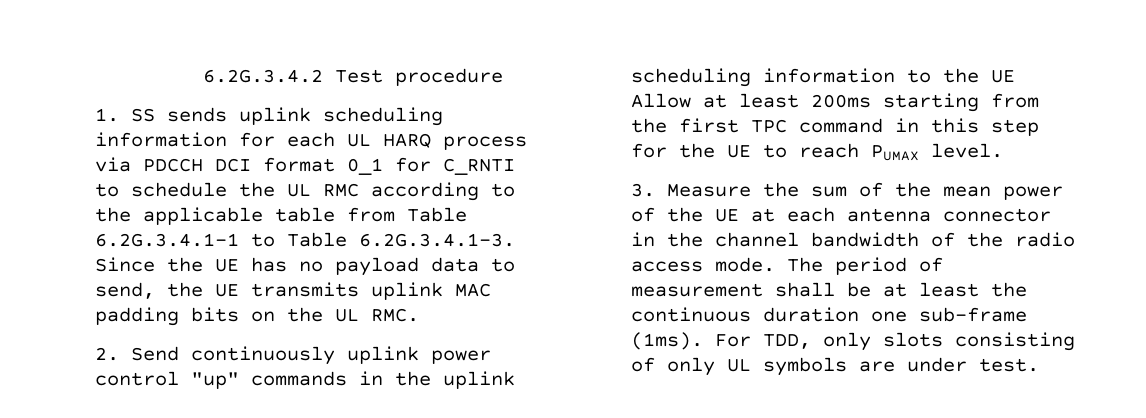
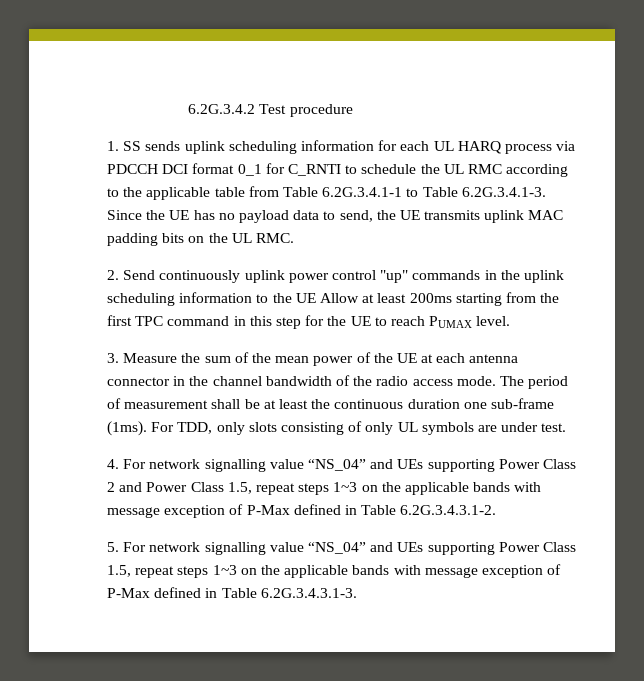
+ 4. For network signalling value “NS_04” and UEs supporting Power Class 2 and Power Class 1.5, repeat steps 1~3 on the applicable bands with message exception of P-Max defined in Table 6.2G.3.4.3.1-2.
+ 5. For network signalling value “NS_04” and UEs supporting Power Class 1.5, repeat steps 1~3 on the applicable bands with message exception of P-Max defined in Table 6.2G.3.4.3.1-3.

